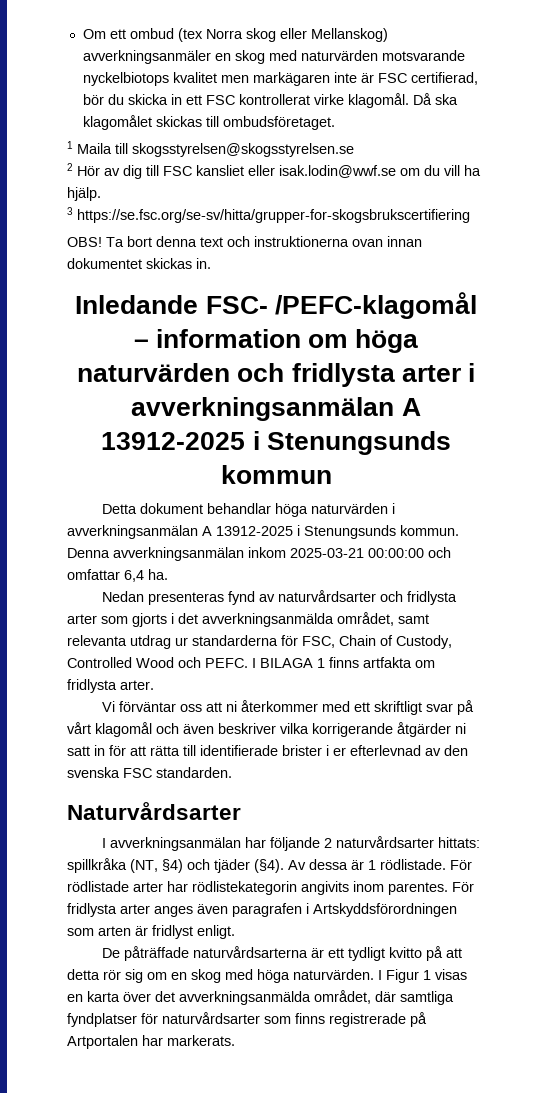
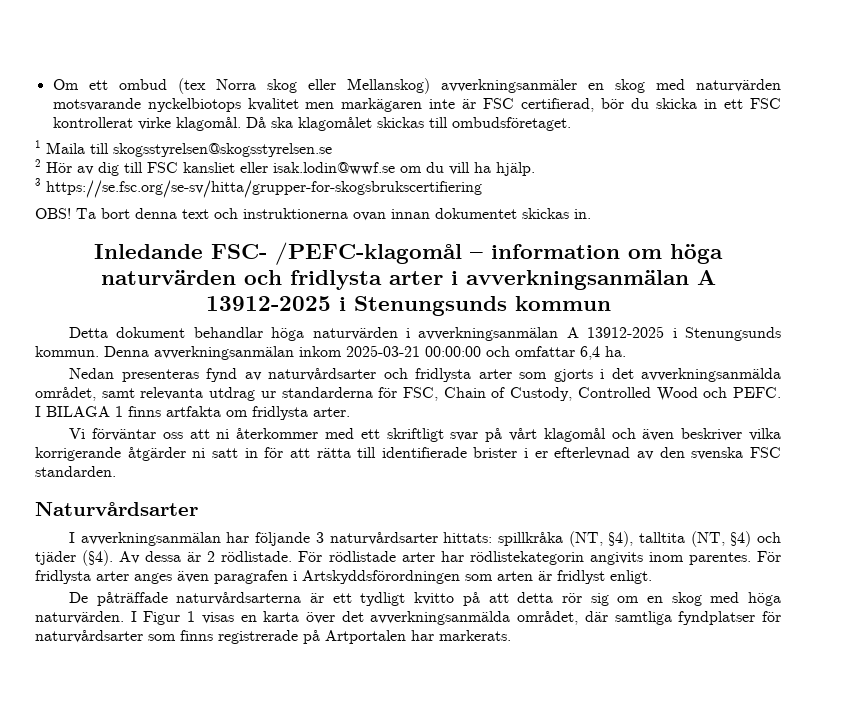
- I avverkningsanmälan har följande 2 naturvårdsarter hittats: spillkråka (NT, §4) och tjäder (§4).
+ I avverkningsanmälan har följande 3 naturvårdsarter hittats: spillkråka (NT, §4), talltita (NT, §4) och tjäder (§4).
- Av dessa är 1 rödlistade.
+ Av dessa är 2 rödlistade.

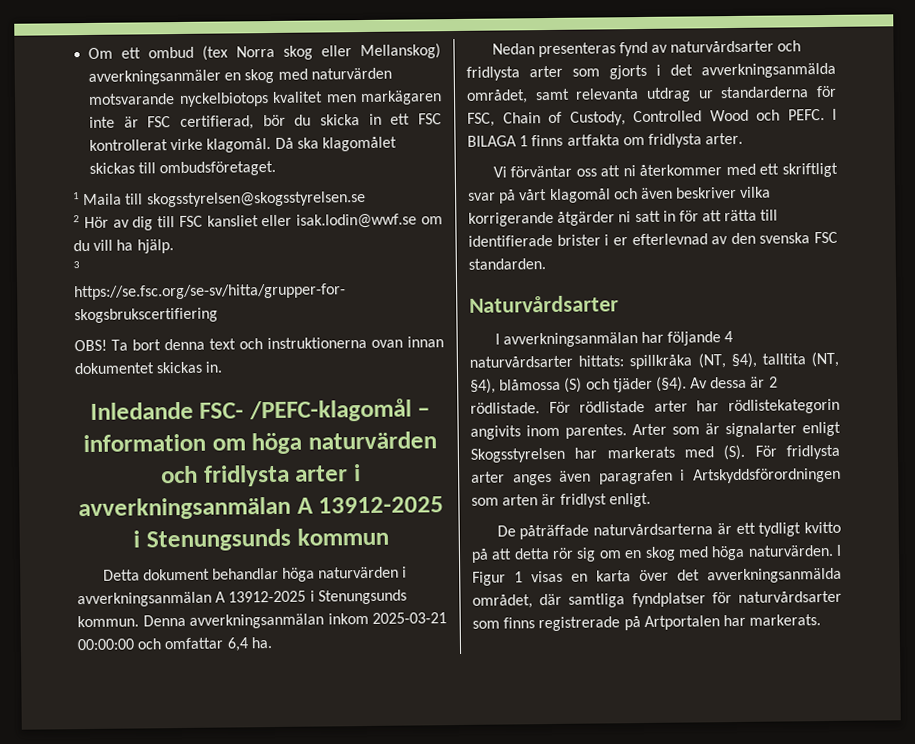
- I avverkningsanmälan har följande 3 naturvårdsarter hittats: spillkråka (NT, §4), talltita (NT, §4) och tjäder (§4).
+ I avverkningsanmälan har följande 4 naturvårdsarter hittats: spillkråka (NT, §4), talltita (NT, §4), blåmossa (S) och tjäder (§4).
- För fridlysta arter anges även paragrafen i Artskyddsförordningen som arten är fridlyst enligt.
+ Arter som är signalarter enligt Skogsstyrelsen har markerats med (S). För fridlysta arter anges även paragrafen i Artskyddsförordningen som arten är fridlyst enligt.

